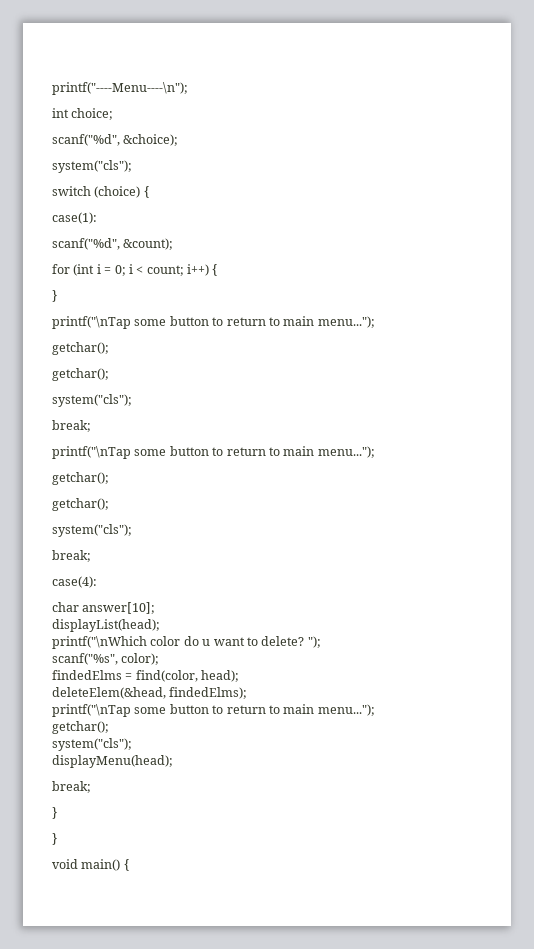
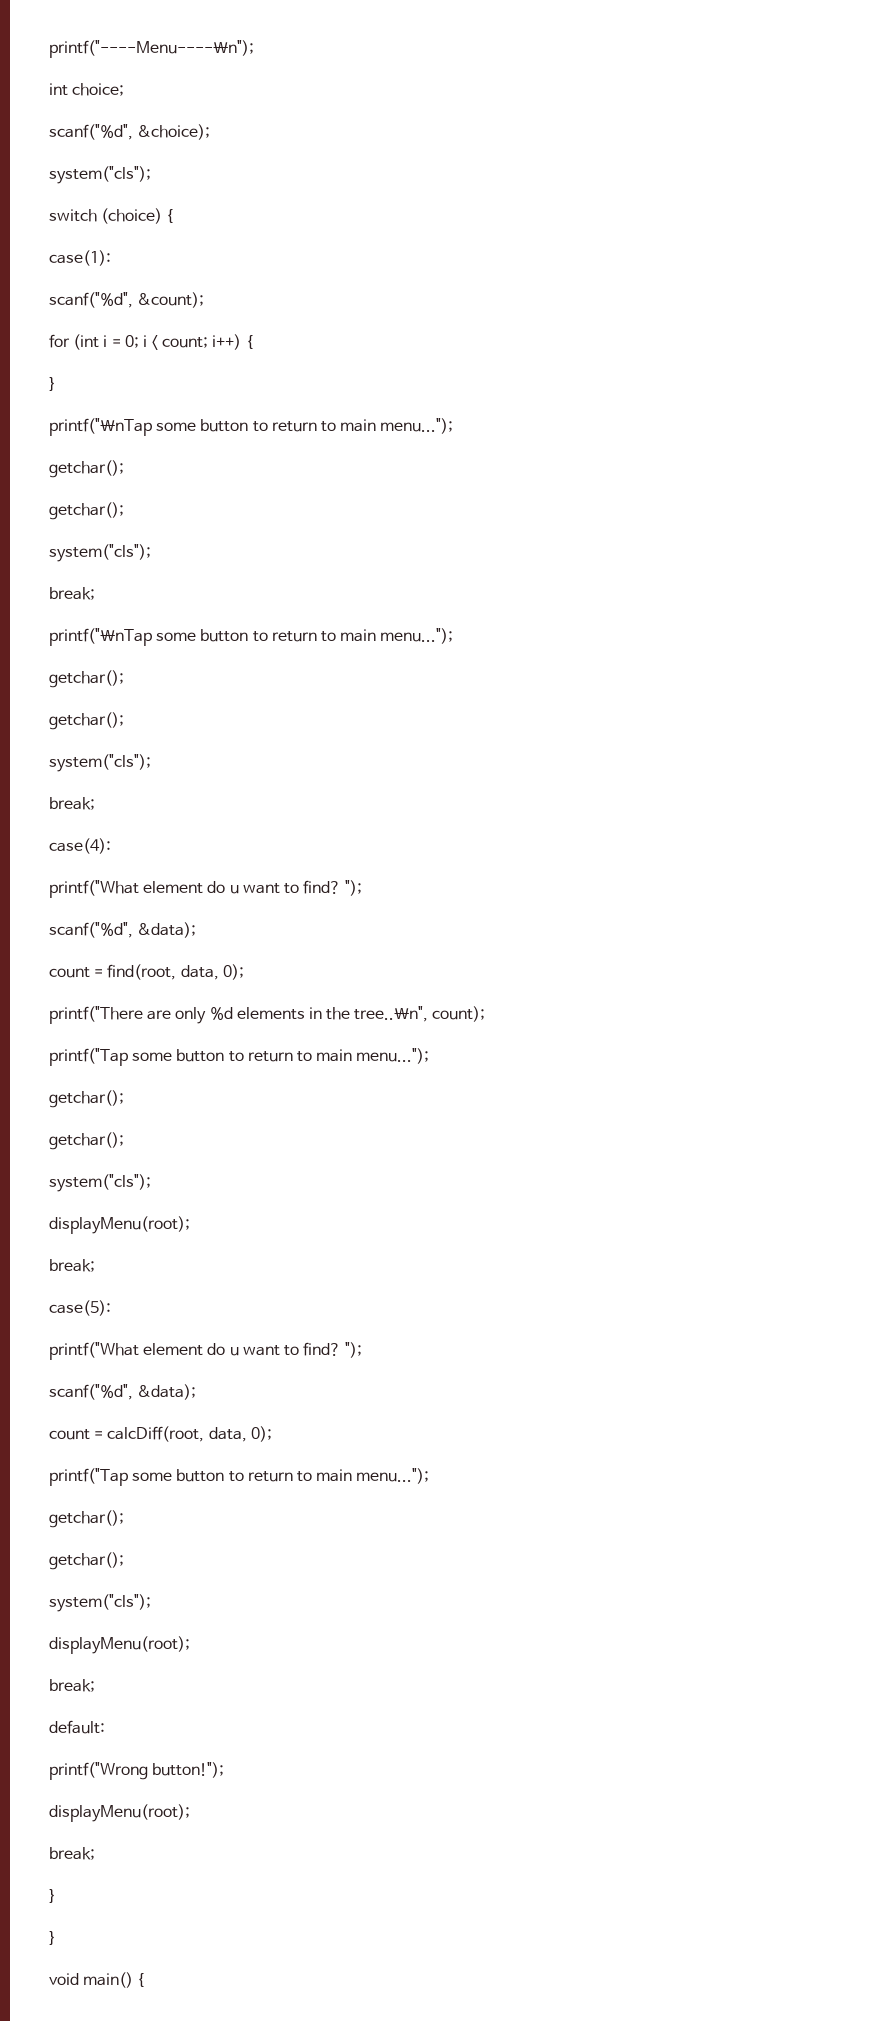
  case(4):
- char answer[10];
- displayList(head);
- printf("\nWhich color do u want to delete? ");
- scanf("%s", color);
- findedElms = find(color, head);
- deleteElem(&head, findedElms);
- printf("\nTap some button to return to main menu...");
+ printf("What element do u want to find? ");
+ scanf("%d", &data);
+ count = find(root, data, 0);
+ printf("There are only %d elements in the tree..\n", count);
+ printf("Tap some button to return to main menu...");
+ getchar();
  getchar();
  system("cls");
- displayMenu(head);
+ displayMenu(root);
+ break;
+ case(5):
+ printf("What element do u want to find? ");
+ scanf("%d", &data);
+ count = calcDiff(root, data, 0);
+ printf("Tap some button to return to main menu...");
+ getchar();
+ getchar();
+ system("cls");
+ displayMenu(root);
+ break;
+ default:
+ printf("Wrong button!");
+ displayMenu(root);

